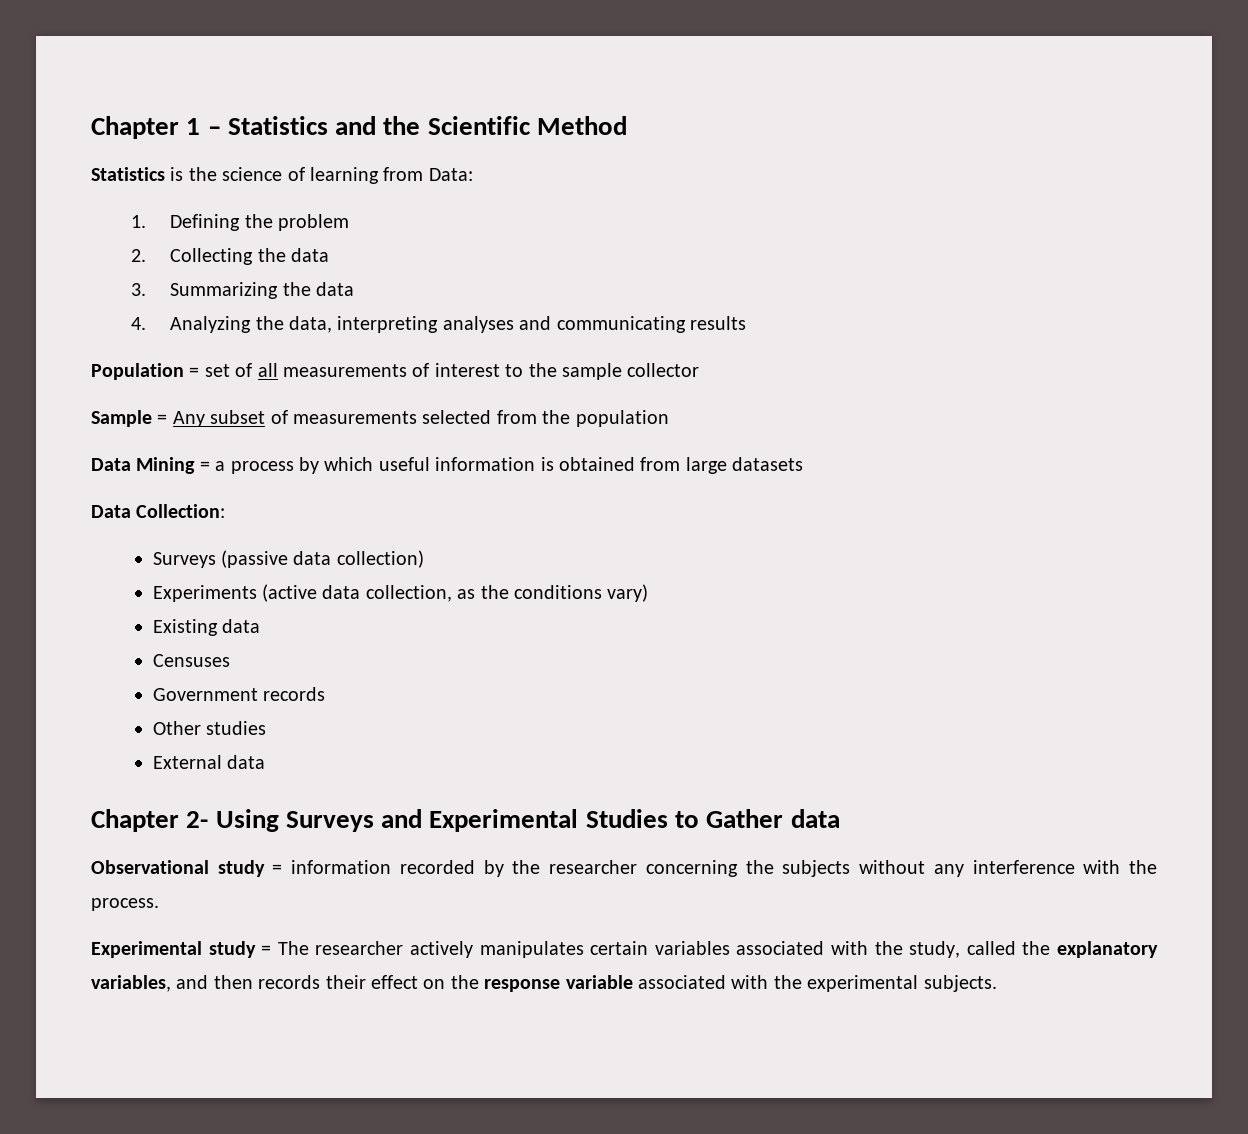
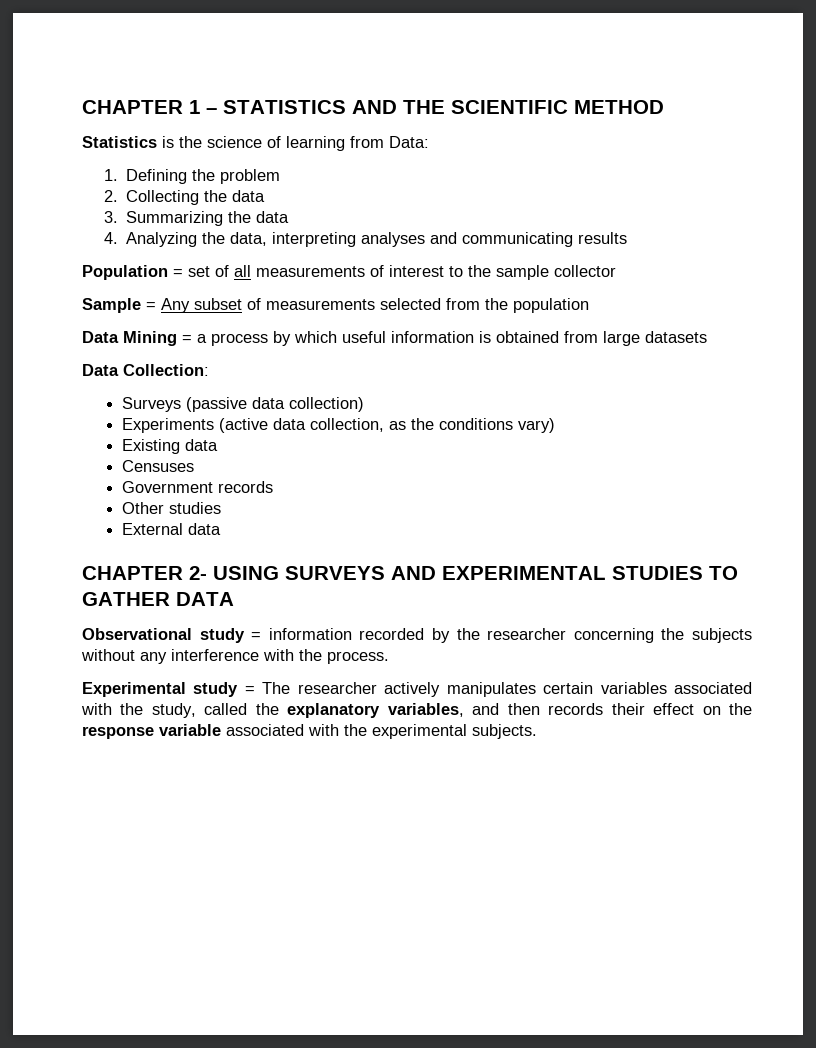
- Chapter 1 – Statistics and the Scientific Method
+ CHAPTER 1 – STATISTICS AND THE SCIENTIFIC METHOD
- Chapter 2- Using Surveys and Experimental Studies to Gather data
+ CHAPTER 2- USING SURVEYS AND EXPERIMENTAL STUDIES TO GATHER DATA

